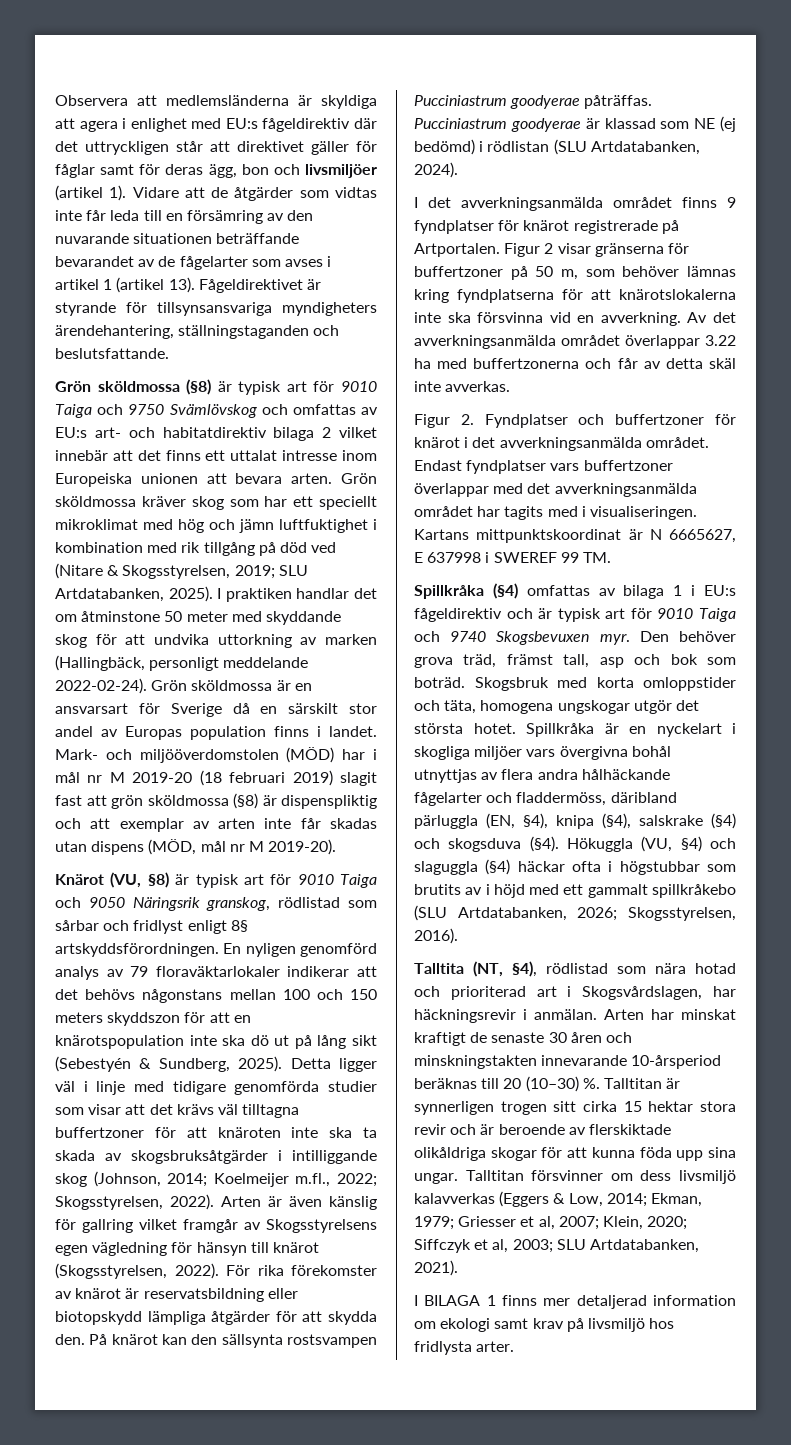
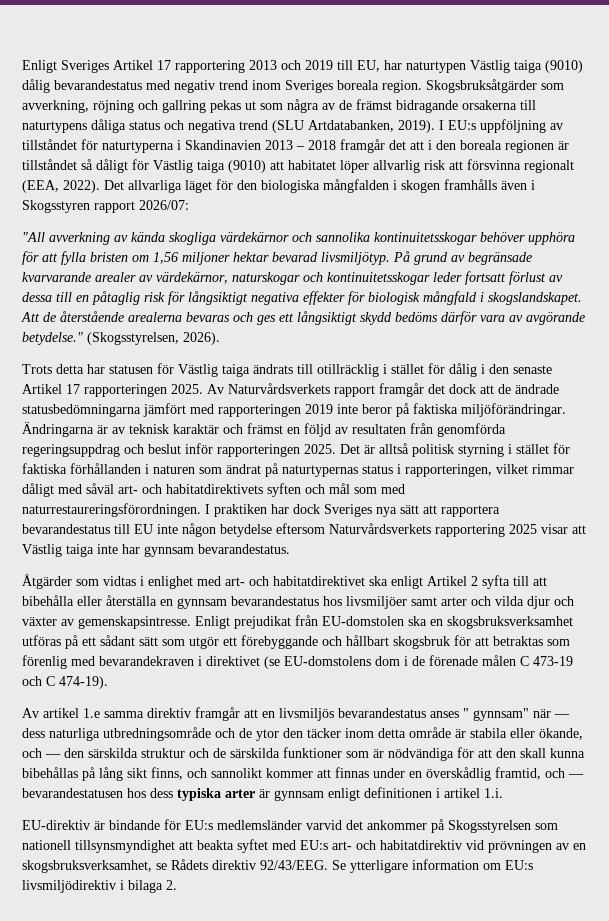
- Observera att medlemsländerna är skyldiga att agera i enlighet med EU:s fågeldirektiv där det uttryckligen står att direktivet gäller för fåglar samt för deras ägg, bon och livsmiljöer (artikel 1). Vidare att de åtgärder som vidtas inte får leda till en försämring av den nuvarande situationen beträffande bevarandet av de fågelarter som avses i artikel 1 (artikel 13). Fågeldirektivet är styrande för tillsynsansvariga myndigheters ärendehantering, ställningstaganden och beslutsfattande.
- Grön sköldmossa (§8) är typisk art för 9010 Taiga och 9750 Svämlövskog och omfattas av EU:s art- och habitatdirektiv bilaga 2 vilket innebär att det finns ett uttalat intresse inom Europeiska unionen att bevara arten. Grön sköldmossa kräver skog som har ett speciellt mikroklimat med hög och jämn luftfuktighet i kombination med rik tillgång på död ved (Nitare & Skogsstyrelsen, 2019; SLU Artdatabanken, 2025). I praktiken handlar det om åtminstone 50 meter med skyddande skog för att undvika uttorkning av marken (Hallingbäck, personligt meddelande 2022-02-24). Grön sköldmossa är en ansvarsart för Sverige då en särskilt stor andel av Europas population finns i landet. Mark- och miljööverdomstolen (MÖD) har i mål nr M 2019-20 (18 februari 2019) slagit fast att grön sköldmossa (§8) är dispenspliktig och att exemplar av arten inte får skadas utan dispens (MÖD, mål nr M 2019-20).
- Knärot (VU, §8) är typisk art för 9010 Taiga och 9050 Näringsrik granskog, rödlistad som sårbar och fridlyst enligt 8§ artskyddsförordningen. En nyligen genomförd analys av 79 floraväktarlokaler indikerar att det behövs någonstans mellan 100 och 150 meters skyddszon för att en knärotspopulation inte ska dö ut på lång sikt (Sebestyén & Sundberg, 2025). Detta ligger väl i linje med tidigare genomförda studier som visar att det krävs väl tilltagna buffertzoner för att knäroten inte ska ta skada av skogsbruksåtgärder i intilliggande skog (Johnson, 2014; Koelmeijer m.fl., 2022; Skogsstyrelsen, 2022). Arten är även känslig för gallring vilket framgår av Skogsstyrelsens egen vägledning för hänsyn till knärot (Skogsstyrelsen, 2022). För rika förekomster av knärot är reservatsbildning eller biotopskydd lämpliga åtgärder för att skydda den. På knärot kan den sällsynta rostsvampen Pucciniastrum goodyerae påträffas. Pucciniastrum goodyerae är klassad som NE (ej bedömd) i rödlistan (SLU Artdatabanken, 2024).
- I det avverkningsanmälda området finns 9 fyndplatser för knärot registrerade på Artportalen. Figur 2 visar gränserna för buffertzoner på 50 m, som behöver lämnas kring fyndplatserna för att knärotslokalerna inte ska försvinna vid en avverkning. Av det avverkningsanmälda området överlappar 3.22 ha med buffertzonerna och får av detta skäl inte avverkas.
- Figur 2. Fyndplatser och buffertzoner för knärot i det avverkningsanmälda området. Endast fyndplatser vars buffertzoner överlappar med det avverkningsanmälda området har tagits med i visualiseringen. Kartans mittpunktskoordinat är N 6665627, E 637998 i SWEREF 99 TM.
- Spillkråka (§4) omfattas av bilaga 1 i EU:s fågeldirektiv och är typisk art för 9010 Taiga och 9740 Skogsbevuxen myr. Den behöver grova träd, främst tall, asp och bok som boträd. Skogsbruk med korta omloppstider och täta, homogena ungskogar utgör det största hotet. Spillkråka är en nyckelart i skogliga miljöer vars övergivna bohål utnyttjas av flera andra hålhäckande fågelarter och fladdermöss, däribland pärluggla (EN, §4), knipa (§4), salskrake (§4) och skogsduva (§4). Hökuggla (VU, §4) och slaguggla (§4) häckar ofta i högstubbar som brutits av i höjd med ett gammalt spillkråkebo (SLU Artdatabanken, 2026; Skogsstyrelsen, 2016).
- Talltita (NT, §4), rödlistad som nära hotad och prioriterad art i Skogsvårdslagen, har häckningsrevir i anmälan. Arten har minskat kraftigt de senaste 30 åren och minskningstakten innevarande 10-årsperiod beräknas till 20 (10–30) %. Talltitan är synnerligen trogen sitt cirka 15 hektar stora revir och är beroende av flerskiktade olikåldriga skogar för att kunna föda upp sina ungar. Talltitan försvinner om dess livsmiljö kalavverkas (Eggers & Low, 2014; Ekman, 1979; Griesser et al, 2007; Klein, 2020; Siffczyk et al, 2003; SLU Artdatabanken, 2021).
- I BILAGA 1 finns mer detaljerad information om ekologi samt krav på livsmiljö hos fridlysta arter.
+ Enligt Sveriges Artikel 17 rapportering 2013 och 2019 till EU, har naturtypen Västlig taiga (9010) dålig bevarandestatus med negativ trend inom Sveriges boreala region. Skogsbruksåtgärder som avverkning, röjning och gallring pekas ut som några av de främst bidragande orsakerna till naturtypens dåliga status och negativa trend (SLU Artdatabanken, 2019). I EU:s uppföljning av tillståndet för naturtyperna i Skandinavien 2013 – 2018 framgår det att i den boreala regionen är tillståndet så dåligt för Västlig taiga (9010) att habitatet löper allvarlig risk att försvinna regionalt (EEA, 2022). Det allvarliga läget för den biologiska mångfalden i skogen framhålls även i Skogsstyren rapport 2026/07:
+ "All avverkning av kända skogliga värdekärnor och sannolika kontinuitetsskogar behöver upphöra för att fylla bristen om 1,56 miljoner hektar bevarad livsmiljötyp. På grund av begränsade kvarvarande arealer av värdekärnor, naturskogar och kontinuitetsskogar leder fortsatt förlust av dessa till en påtaglig risk för långsiktigt negativa effekter för biologisk mångfald i skogslandskapet. Att de återstående arealerna bevaras och ges ett långsiktigt skydd bedöms därför vara av avgörande betydelse." (Skogsstyrelsen, 2026).
+ Trots detta har statusen för Västlig taiga ändrats till otillräcklig i stället för dålig i den senaste Artikel 17 rapporteringen 2025. Av Naturvårdsverkets rapport framgår det dock att de ändrade statusbedömningarna jämfört med rapporteringen 2019 inte beror på faktiska miljöförändringar. Ändringarna är av teknisk karaktär och främst en följd av resultaten från genomförda regeringsuppdrag och beslut inför rapporteringen 2025. Det är alltså politisk styrning i stället för faktiska förhållanden i naturen som ändrat på naturtypernas status i rapporteringen, vilket rimmar dåligt med såväl art- och habitatdirektivets syften och mål som med naturrestaureringsförordningen. I praktiken har dock Sveriges nya sätt att rapportera bevarandestatus till EU inte någon betydelse eftersom Naturvårdsverkets rapportering 2025 visar att Västlig taiga inte har gynnsam bevarandestatus.
+ Åtgärder som vidtas i enlighet med art- och habitatdirektivet ska enligt Artikel 2 syfta till att bibehålla eller återställa en gynnsam bevarandestatus hos livsmiljöer samt arter och vilda djur och växter av gemenskapsintresse. Enligt prejudikat från EU-domstolen ska en skogsbruksverksamhet utföras på ett sådant sätt som utgör ett förebyggande och hållbart skogsbruk för att betraktas som förenlig med bevarandekraven i direktivet (se EU-domstolens dom i de förenade målen C 473-19 och C 474-19).
+ Av artikel 1.e samma direktiv framgår att en livsmiljös bevarandestatus anses " gynnsam" när — dess naturliga utbredningsområde och de ytor den täcker inom detta område är stabila eller ökande, och — den särskilda struktur och de särskilda funktioner som är nödvändiga för att den skall kunna bibehållas på lång sikt finns, och sannolikt kommer att finnas under en överskådlig framtid, och — bevarandestatusen hos dess typiska arter är gynnsam enligt definitionen i artikel 1.i.
+ EU-direktiv är bindande för EU:s medlemsländer varvid det ankommer på Skogsstyrelsen som nationell tillsynsmyndighet att beakta syftet med EU:s art- och habitatdirektiv vid prövningen av en skogsbruksverksamhet, se Rådets direktiv 92/43/EEG. Se ytterligare information om EU:s livsmiljödirektiv i bilaga 2.

